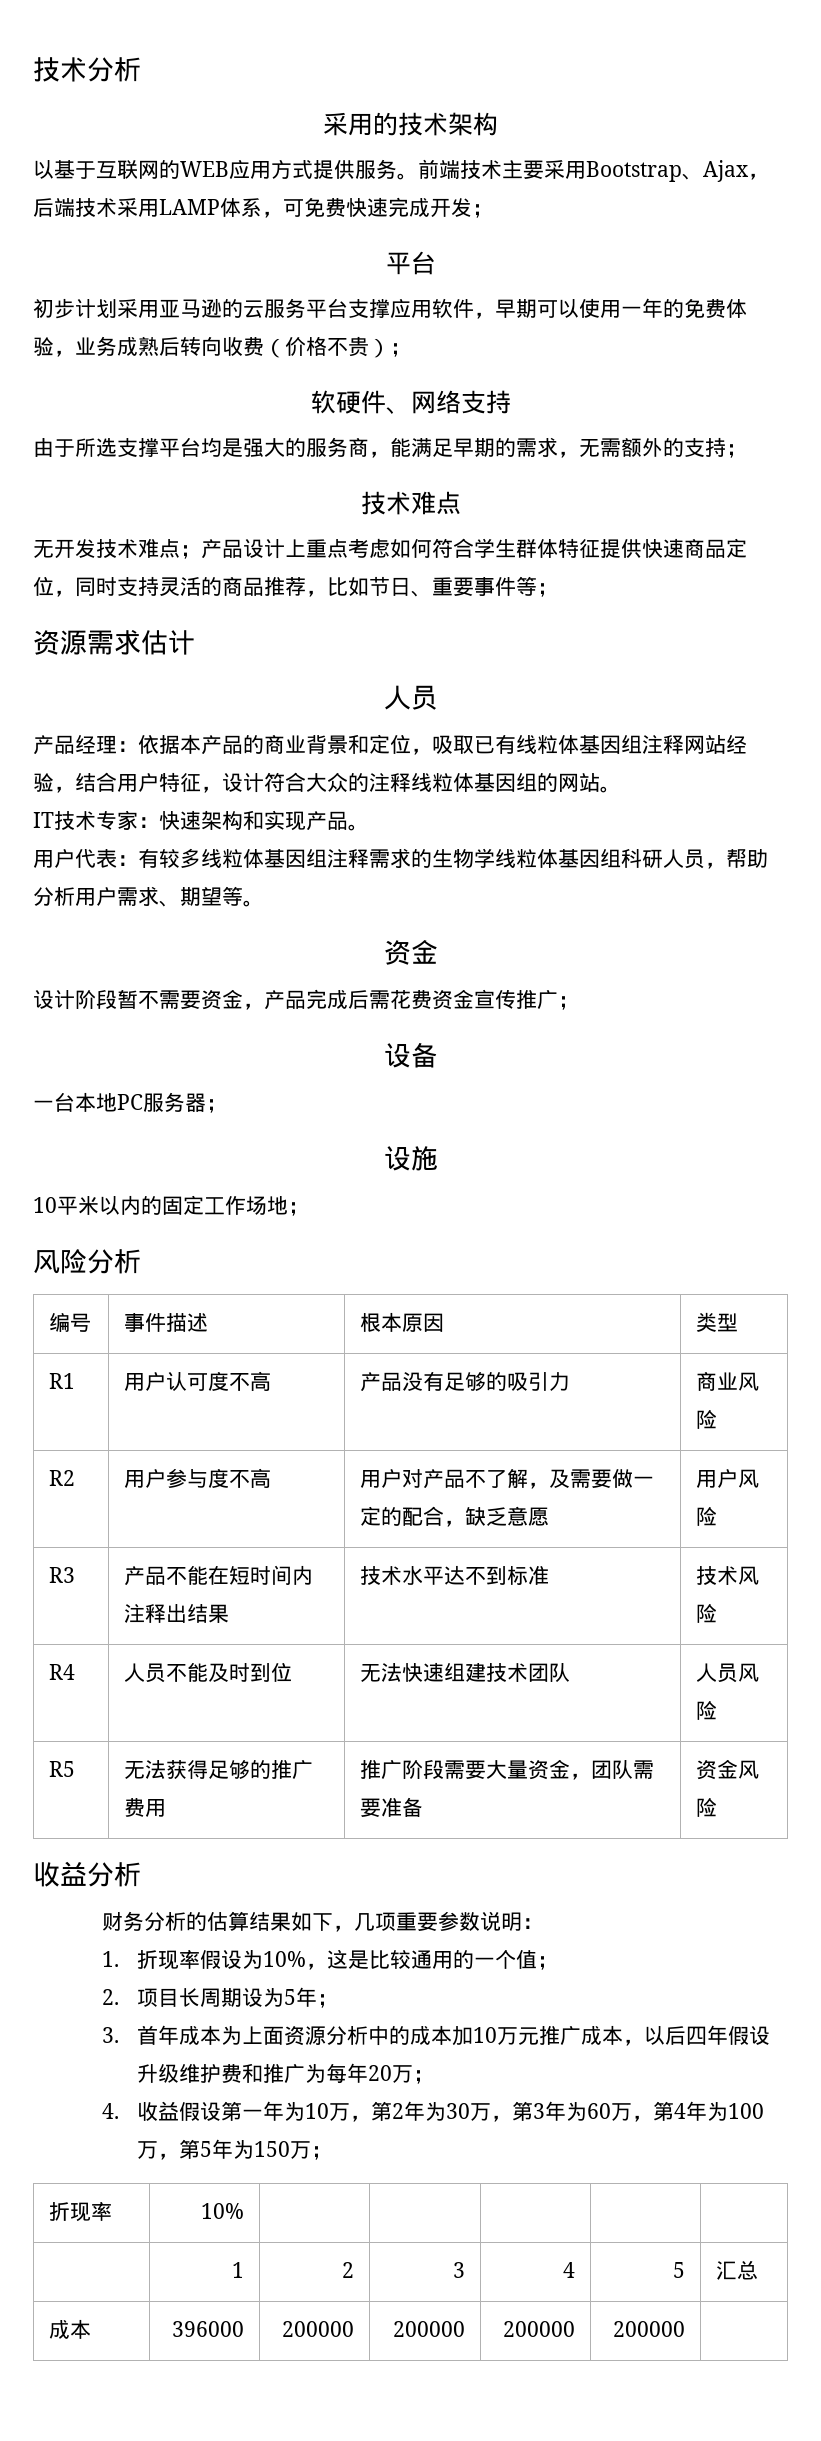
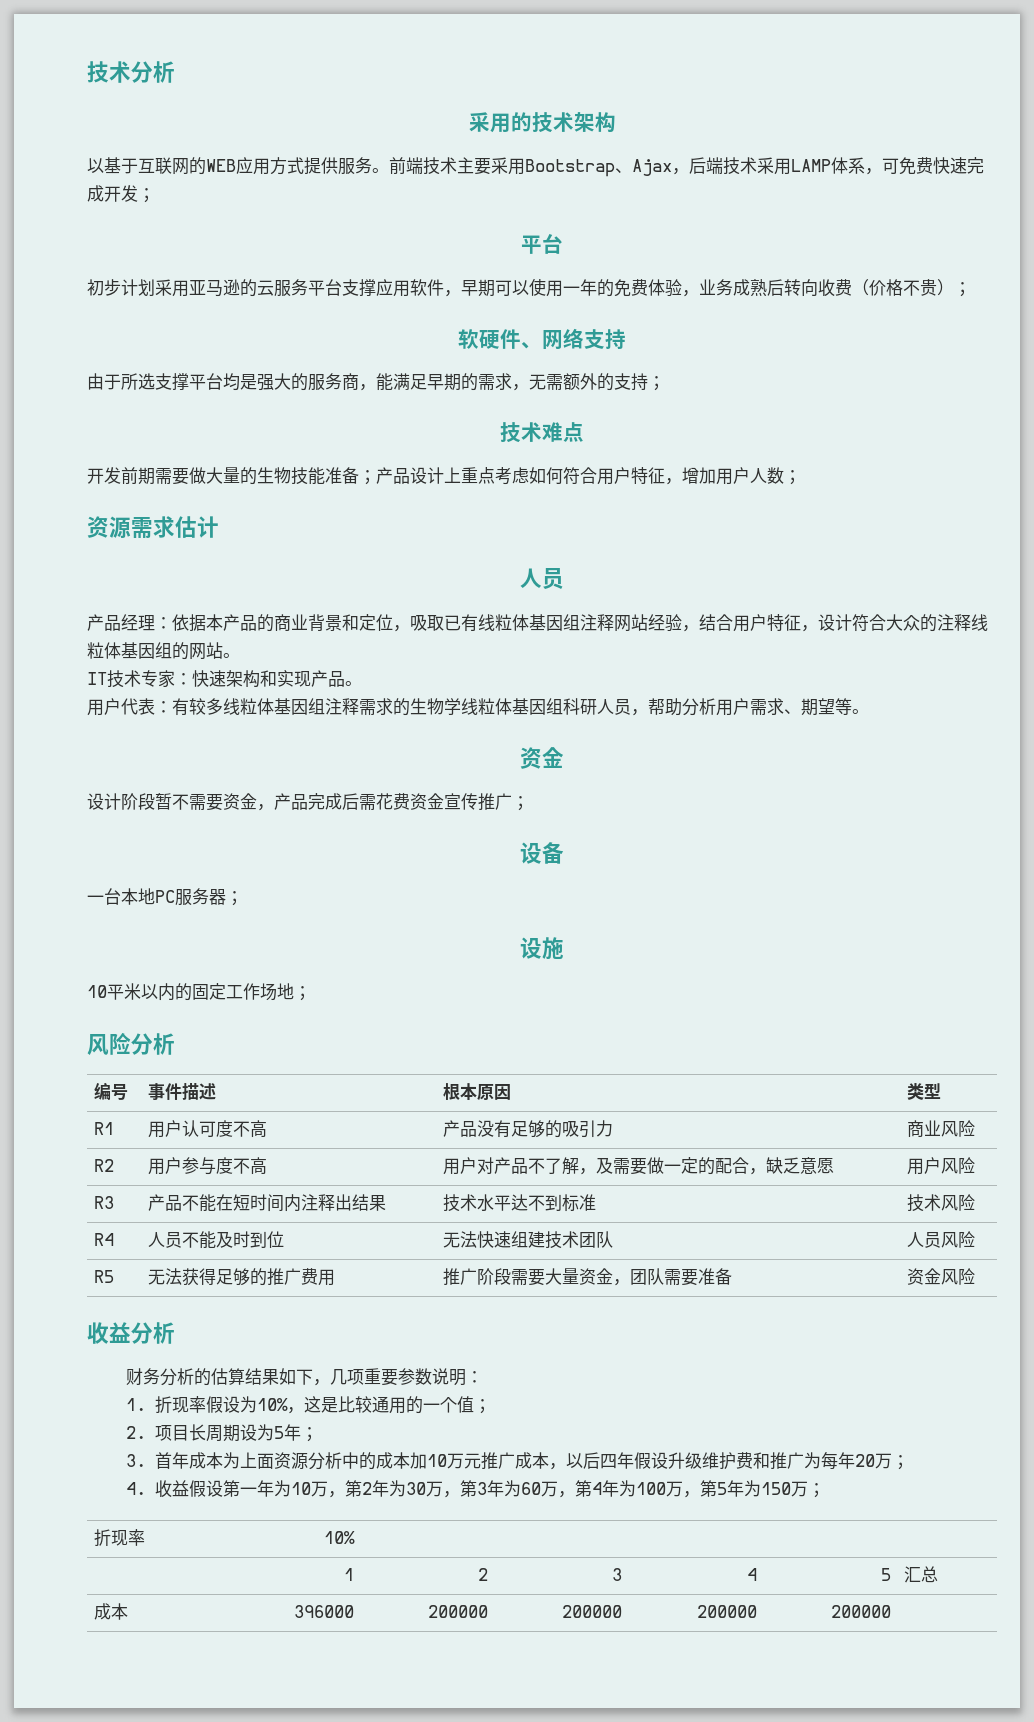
- 无开发技术难点；产品设计上重点考虑如何符合学生群体特征提供快速商品定位，同时支持灵活的商品推荐，比如节日、重要事件等；
+ 开发前期需要做大量的生物技能准备；产品设计上重点考虑如何符合用户特征，增加用户人数；

